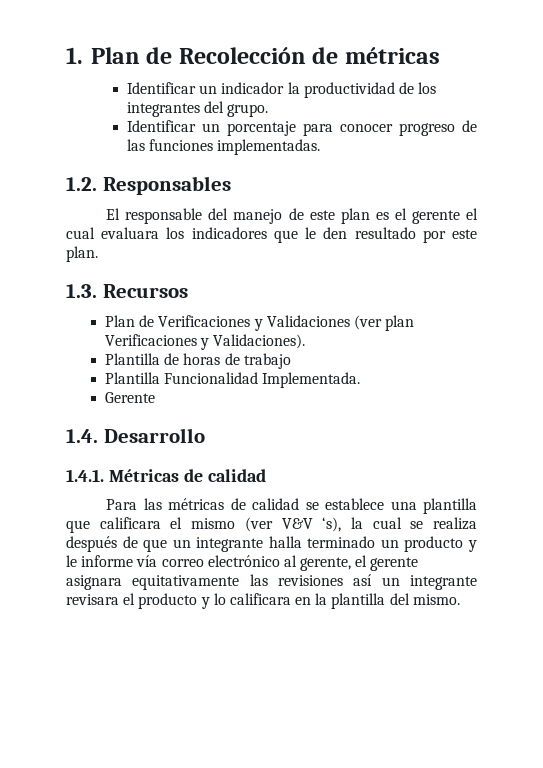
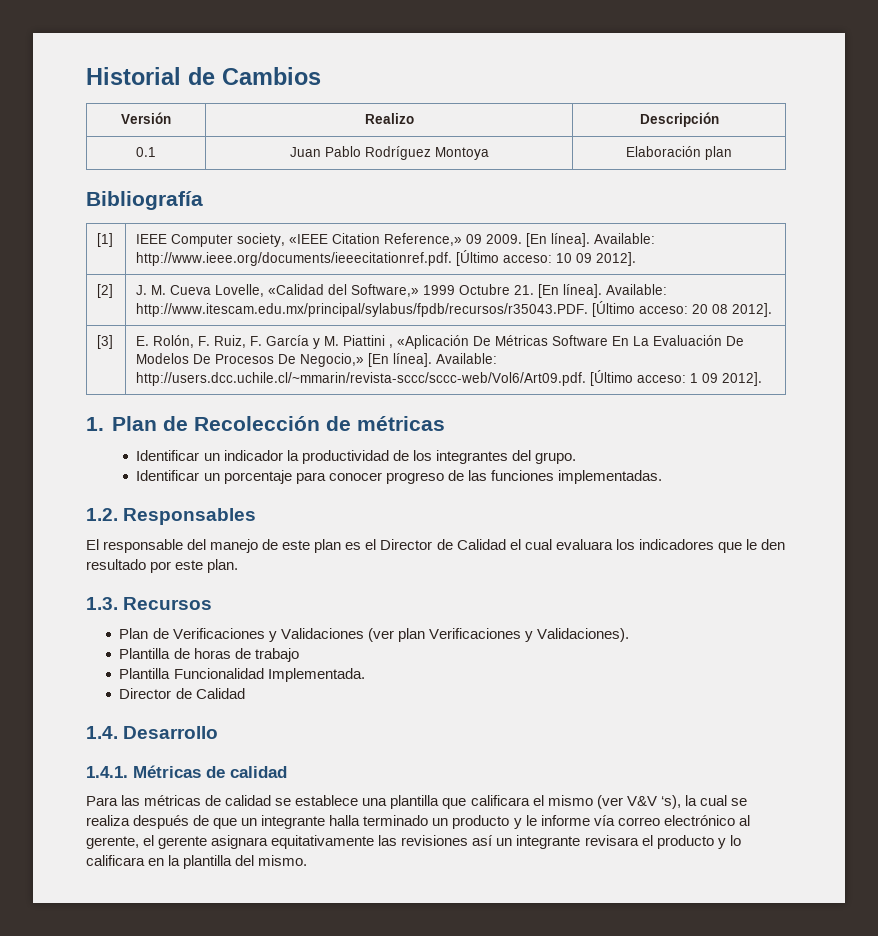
+ Historial de Cambios
+ Versión | Realizo | Descripción
+ 0.1 | Juan Pablo Rodríguez Montoya | Elaboración plan
+ Bibliografía
+ [1] | IEEE Computer society, «IEEE Citation Reference,» 09 2009. [En línea]. Available: http://www.ieee.org/documents/ieeecitationref.pdf. [Último acceso: 10 09 2012].
+ [2] | J. M. Cueva Lovelle, «Calidad del Software,» 1999 Octubre 21. [En línea]. Available: http://www.itescam.edu.mx/principal/sylabus/fpdb/recursos/r35043.PDF. [Último acceso: 20 08 2012].
+ [3] | E. Rolón, F. Ruiz, F. García y M. Piattini , «Aplicación De Métricas Software En La Evaluación De Modelos De Procesos De Negocio,» [En línea]. Available: http://users.dcc.uchile.cl/~mmarin/revista-sccc/sccc-web/Vol6/Art09.pdf. [Último acceso: 1 09 2012].
- El responsable del manejo de este plan es el gerente el cual evaluara los indicadores que le den resultado por este plan.
+ El responsable del manejo de este plan es el Director de Calidad el cual evaluara los indicadores que le den resultado por este plan.
  Plantilla Funcionalidad Implementada.
- Gerente
+ Director de Calidad

